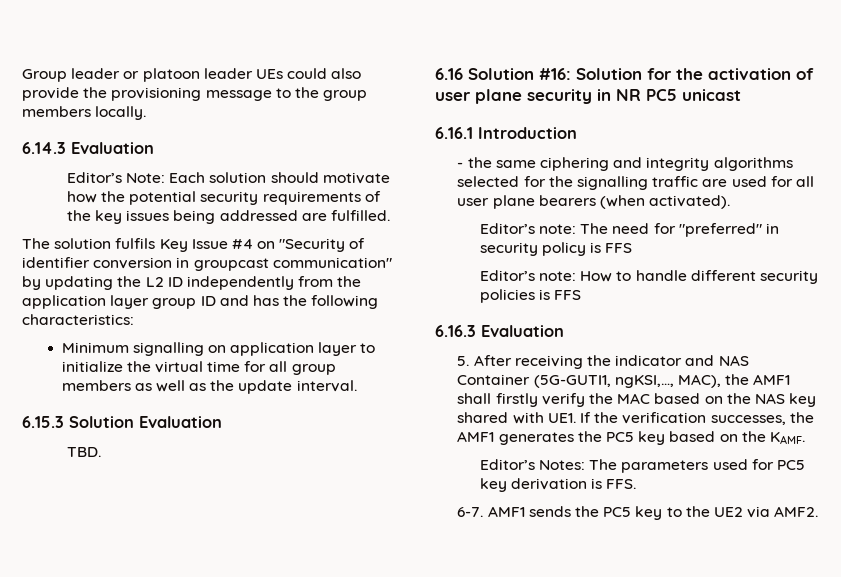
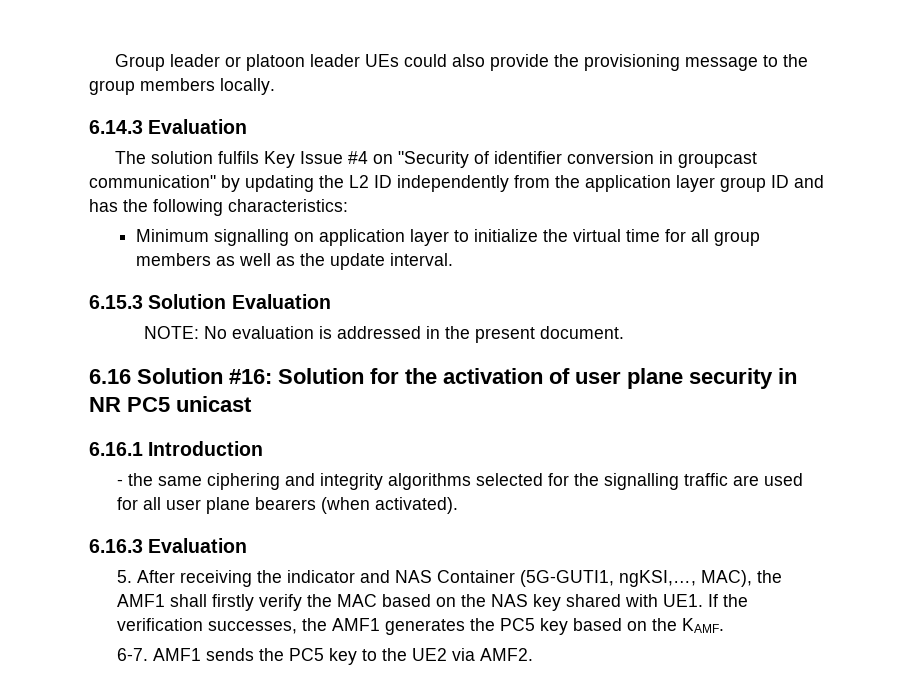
- Editor’s Note: Each solution should motivate how the potential security requirements of the key issues being addressed are fulfilled.
- TBD.
+ NOTE: No evaluation is addressed in the present document.
- Editor’s note: The need for "preferred" in security policy is FFS
- Editor’s note: How to handle different security policies is FFS
- Editor’s Notes: The parameters used for PC5 key derivation is FFS.

